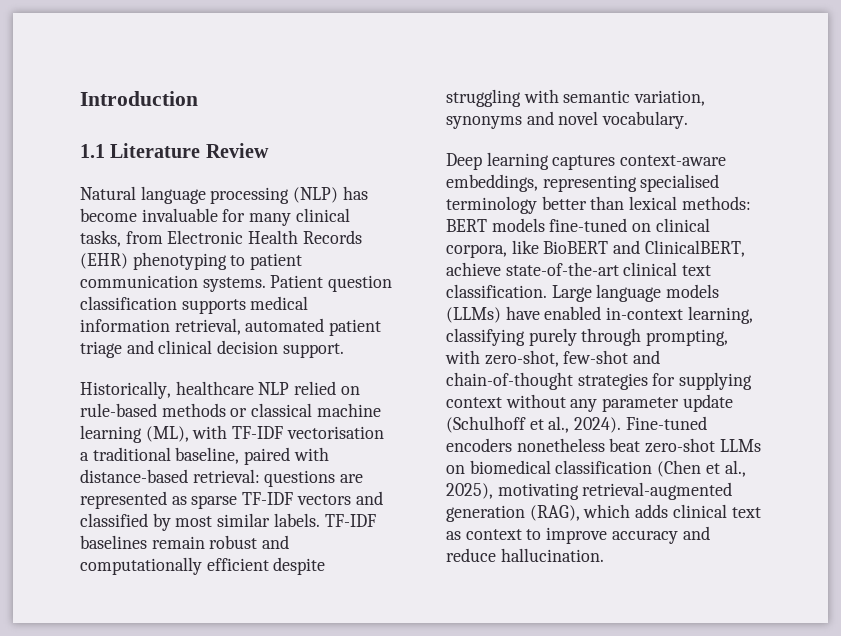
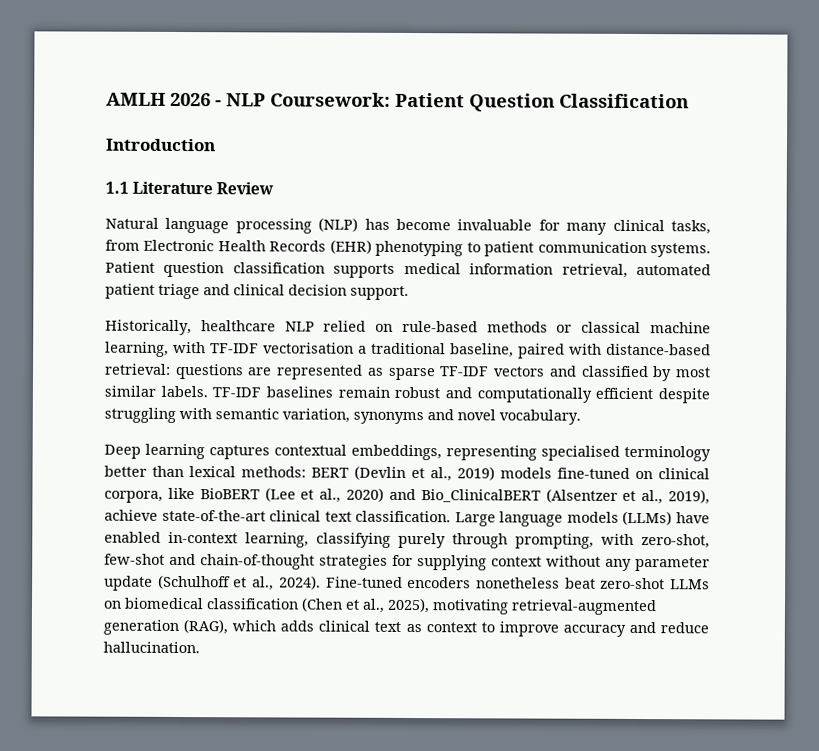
+ AMLH 2026 - NLP Coursework: Patient Question Classification
- Historically, healthcare NLP relied on rule-based methods or classical machine learning (ML), with TF-IDF vectorisation a traditional baseline, paired with distance-based retrieval: questions are represented as sparse TF-IDF vectors and classified by most similar labels.
+ Historically, healthcare NLP relied on rule-based methods or classical machine learning, with TF-IDF vectorisation a traditional baseline, paired with distance-based retrieval: questions are represented as sparse TF-IDF vectors and classified by most similar labels.
- Deep learning captures context-aware embeddings, representing specialised terminology better than lexical methods: BERT models fine-tuned on clinical corpora, like BioBERT and ClinicalBERT, achieve state-of-the-art clinical text classification.
+ Deep learning captures contextual embeddings, representing specialised terminology better than lexical methods: BERT (Devlin et al., 2019) models fine-tuned on clinical corpora, like BioBERT (Lee et al., 2020) and Bio_ClinicalBERT (Alsentzer et al., 2019), achieve state-of-the-art clinical text classification.

